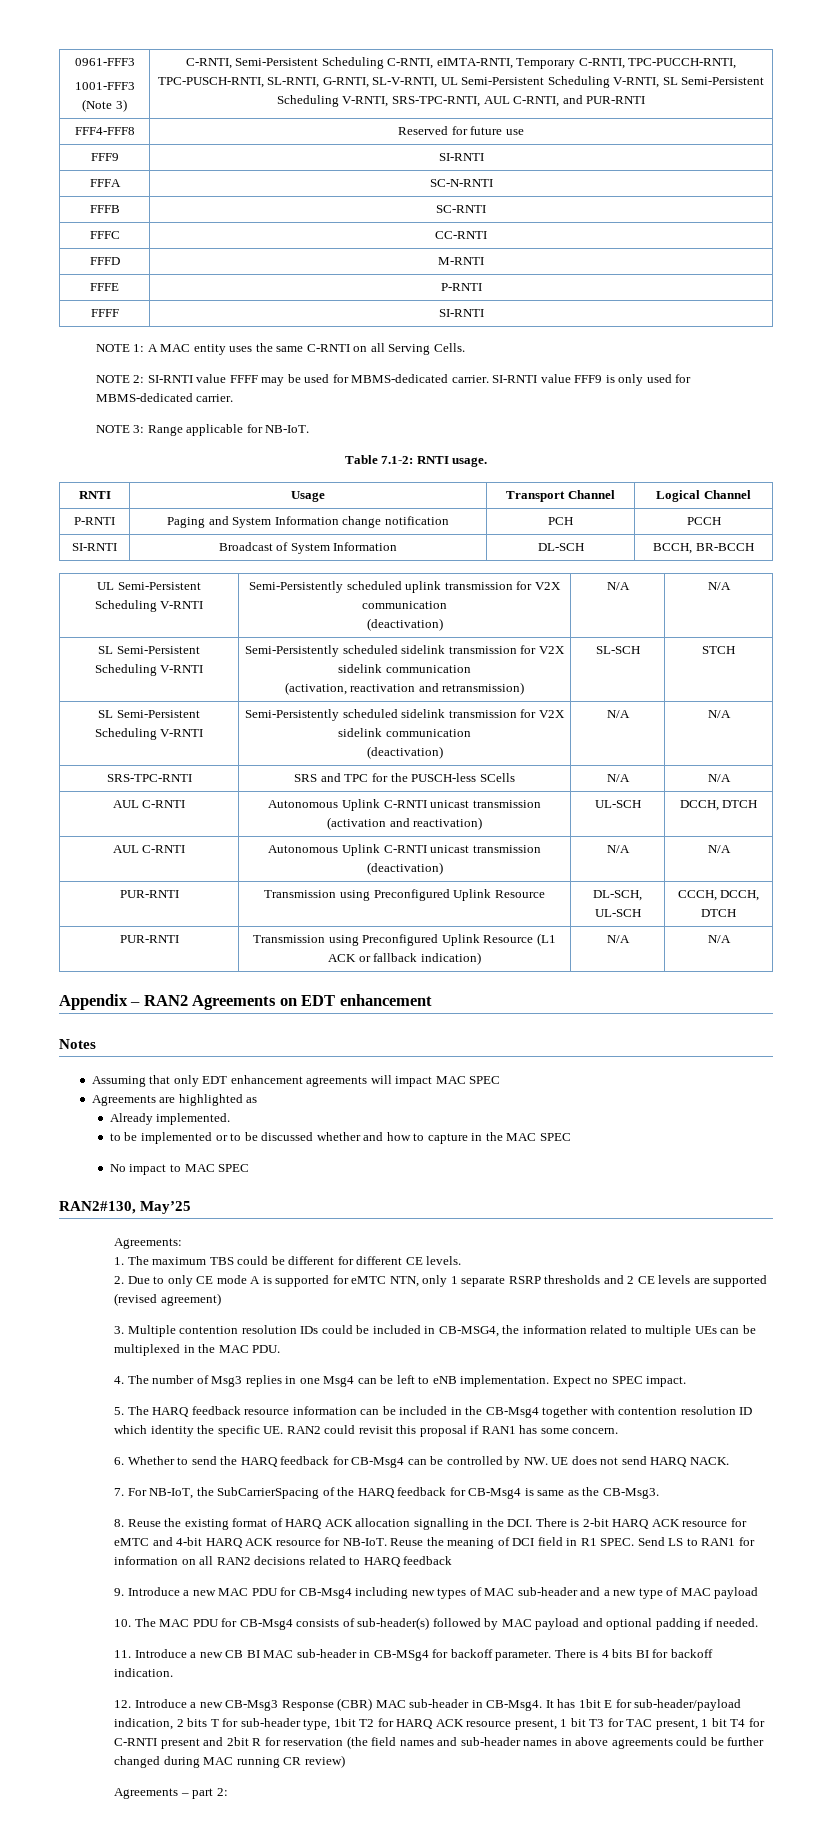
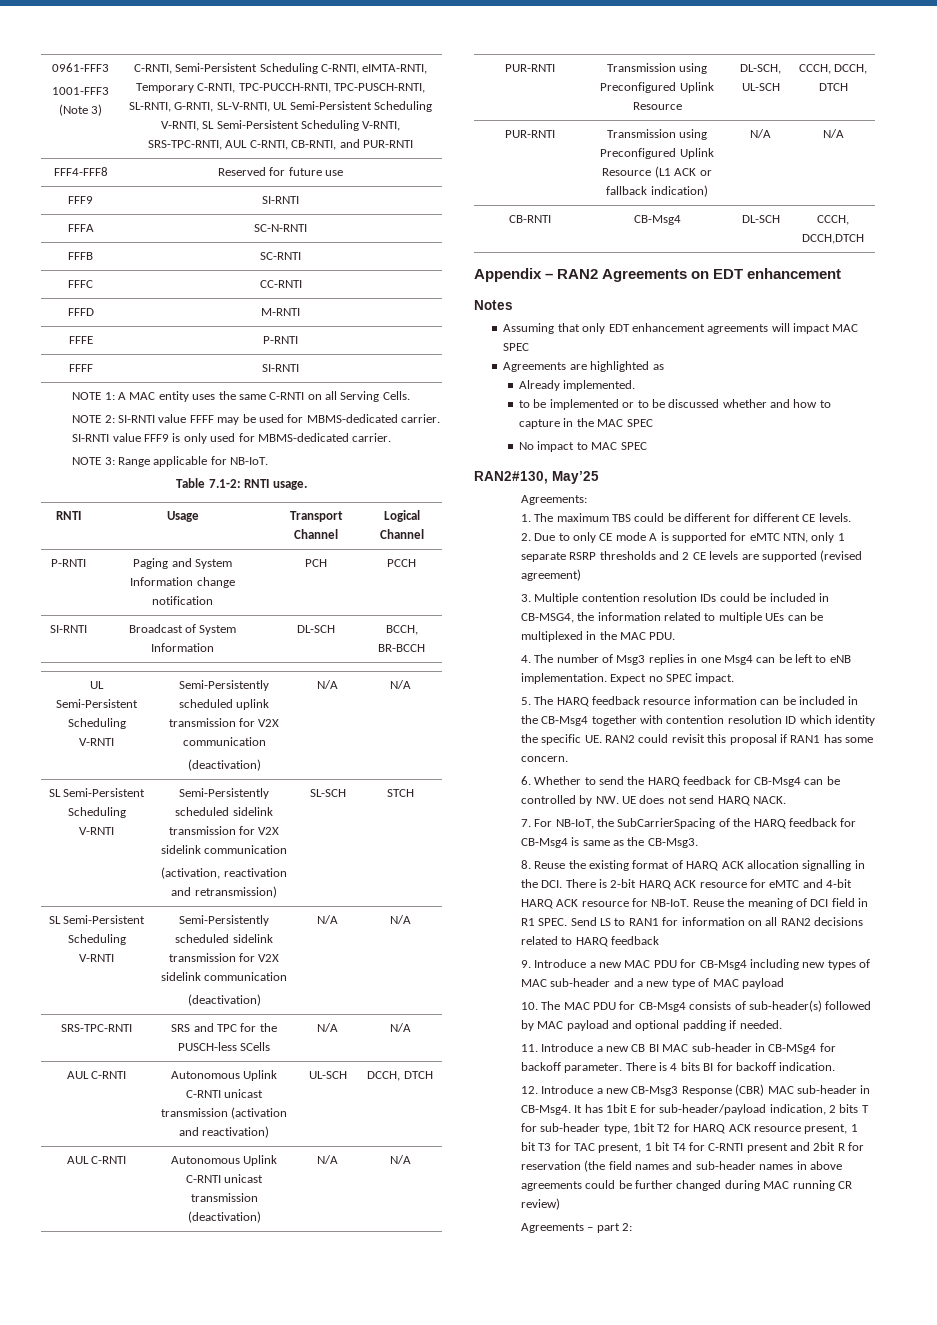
  0961-FFF3
- 1001-FFF3 (Note 3) | C-RNTI, Semi-Persistent Scheduling C-RNTI, eIMTA-RNTI, Temporary C-RNTI, TPC-PUCCH-RNTI, TPC-PUSCH-RNTI, SL-RNTI, G-RNTI, SL-V-RNTI, UL Semi-Persistent Scheduling V-RNTI, SL Semi-Persistent Scheduling V-RNTI, SRS-TPC-RNTI, AUL C-RNTI, and PUR-RNTI
+ 1001-FFF3 (Note 3) | C-RNTI, Semi-Persistent Scheduling C-RNTI, eIMTA-RNTI, Temporary C-RNTI, TPC-PUCCH-RNTI, TPC-PUSCH-RNTI, SL-RNTI, G-RNTI, SL-V-RNTI, UL Semi-Persistent Scheduling V-RNTI, SL Semi-Persistent Scheduling V-RNTI, SRS-TPC-RNTI, AUL C-RNTI, CB-RNTI, and PUR-RNTI
+ CB-RNTI | CB-Msg4 | DL-SCH | CCCH, DCCH,DTCH

